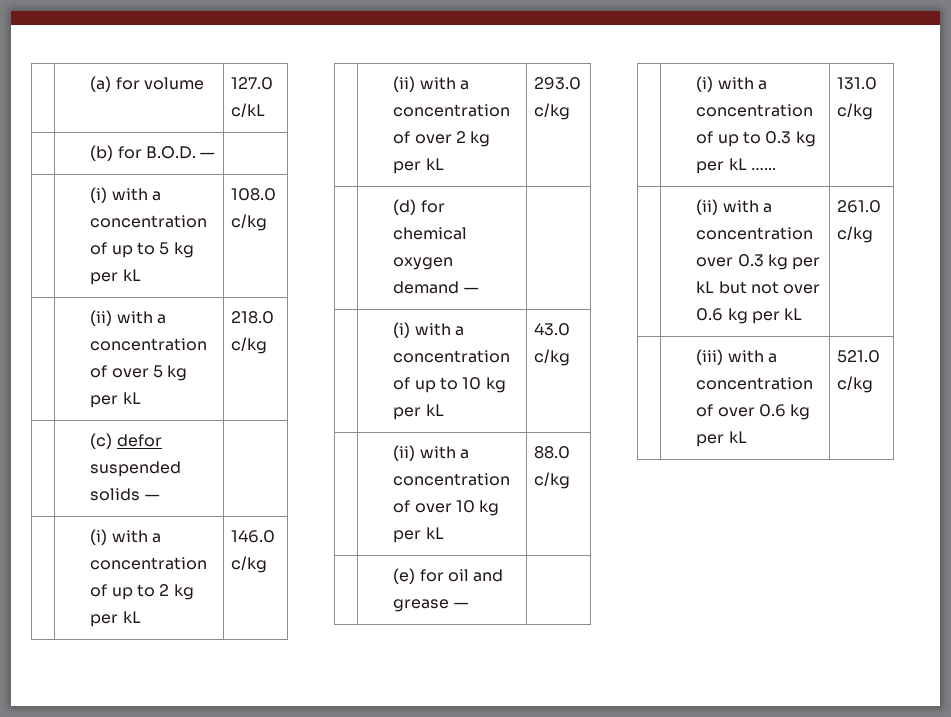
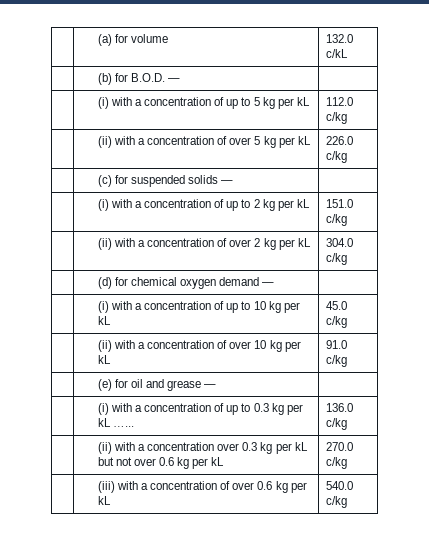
- | (a) for volume | 127.0 c/kL
+ | (a) for volume | 132.0 c/kL
- | (i) with a concentration of up to 5 kg per kL | 108.0 c/kg
+ | (i) with a concentration of up to 5 kg per kL | 112.0 c/kg
- | (ii) with a concentration of over 5 kg per kL | 218.0 c/kg
+ | (ii) with a concentration of over 5 kg per kL | 226.0 c/kg
- | (c) defor suspended solids — |
+ | (c) for suspended solids — |
- | (i) with a concentration of up to 2 kg per kL | 146.0 c/kg
+ | (i) with a concentration of up to 2 kg per kL | 151.0 c/kg
- | (ii) with a concentration of over 2 kg per kL | 293.0 c/kg
+ | (ii) with a concentration of over 2 kg per kL | 304.0 c/kg
- | (i) with a concentration of up to 10 kg per kL | 43.0 c/kg
+ | (i) with a concentration of up to 10 kg per kL | 45.0 c/kg
- | (ii) with a concentration of over 10 kg per kL | 88.0 c/kg
+ | (ii) with a concentration of over 10 kg per kL | 91.0 c/kg
- | (i) with a concentration of up to 0.3 kg per kL …... | 131.0 c/kg
+ | (i) with a concentration of up to 0.3 kg per kL …... | 136.0 c/kg
- | (ii) with a concentration over 0.3 kg per kL but not over 0.6 kg per kL | 261.0 c/kg
+ | (ii) with a concentration over 0.3 kg per kL but not over 0.6 kg per kL | 270.0 c/kg
- | (iii) with a concentration of over 0.6 kg per kL | 521.0 c/kg
+ | (iii) with a concentration of over 0.6 kg per kL | 540.0 c/kg

